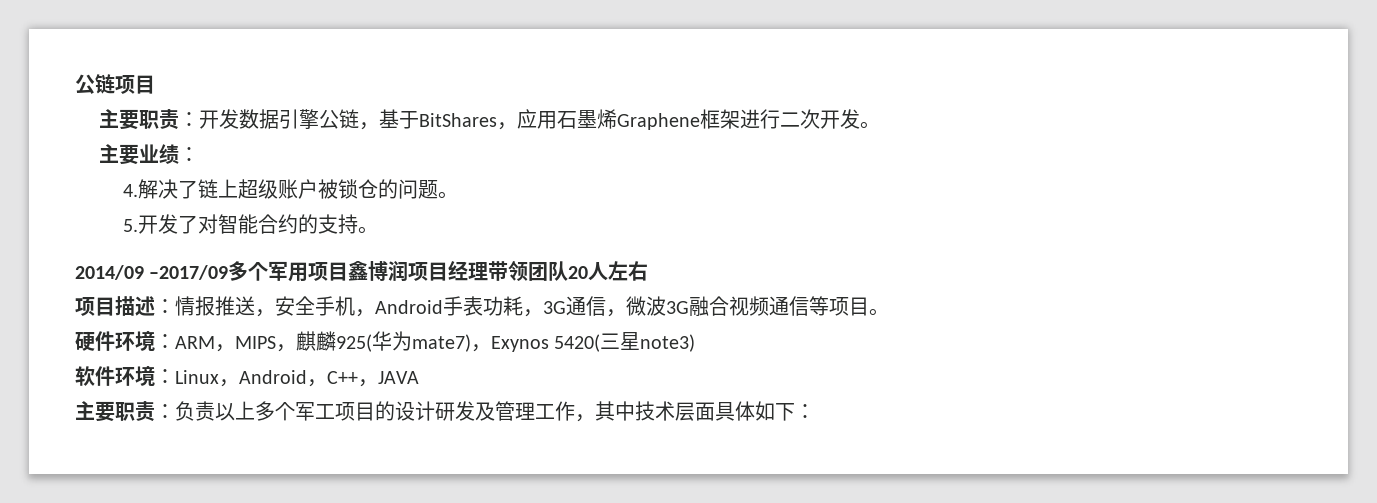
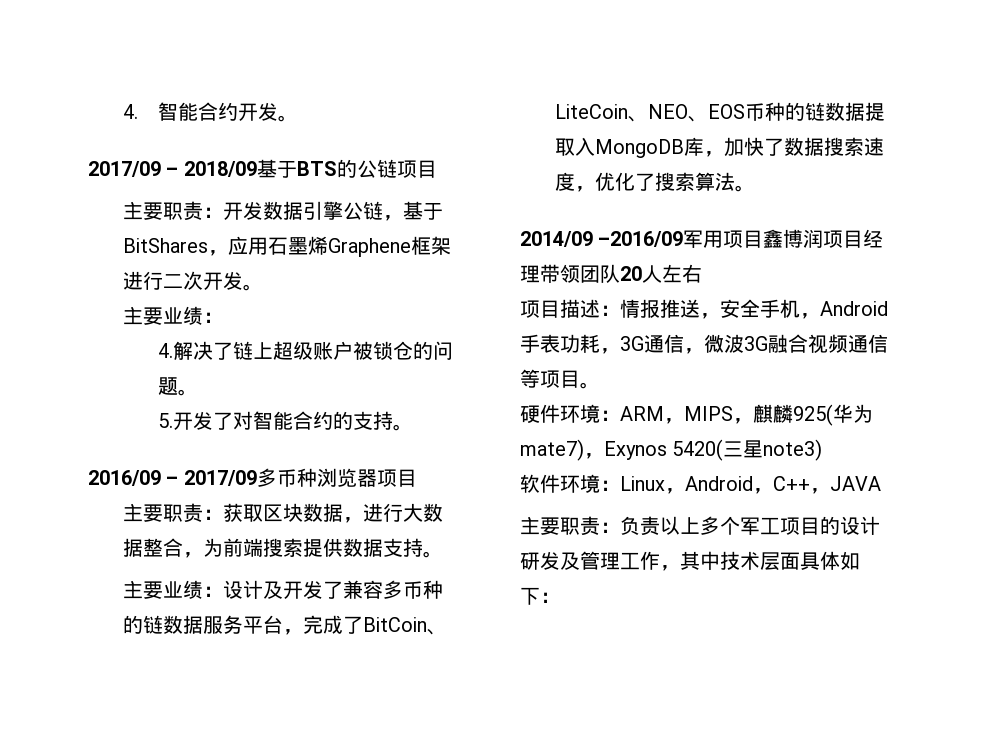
- 公链项目
+ 4.智能合约开发。
+ 2017/09 – 2018/09基于BTS的公链项目
+ 2016/09 – 2017/09多币种浏览器项目
+ 主要职责：获取区块数据，进行大数据整合，为前端搜索提供数据支持。
+ 主要业绩：设计及开发了兼容多币种的链数据服务平台，完成了BitCoin、LiteCoin、NEO、EOS币种的链数据提取入MongoDB库，加快了数据搜索速度，优化了搜索算法。
- 2014/09 –2017/09多个军用项目鑫博润项目经理带领团队20人左右
+ 2014/09 –2016/09军用项目鑫博润项目经理带领团队20人左右

